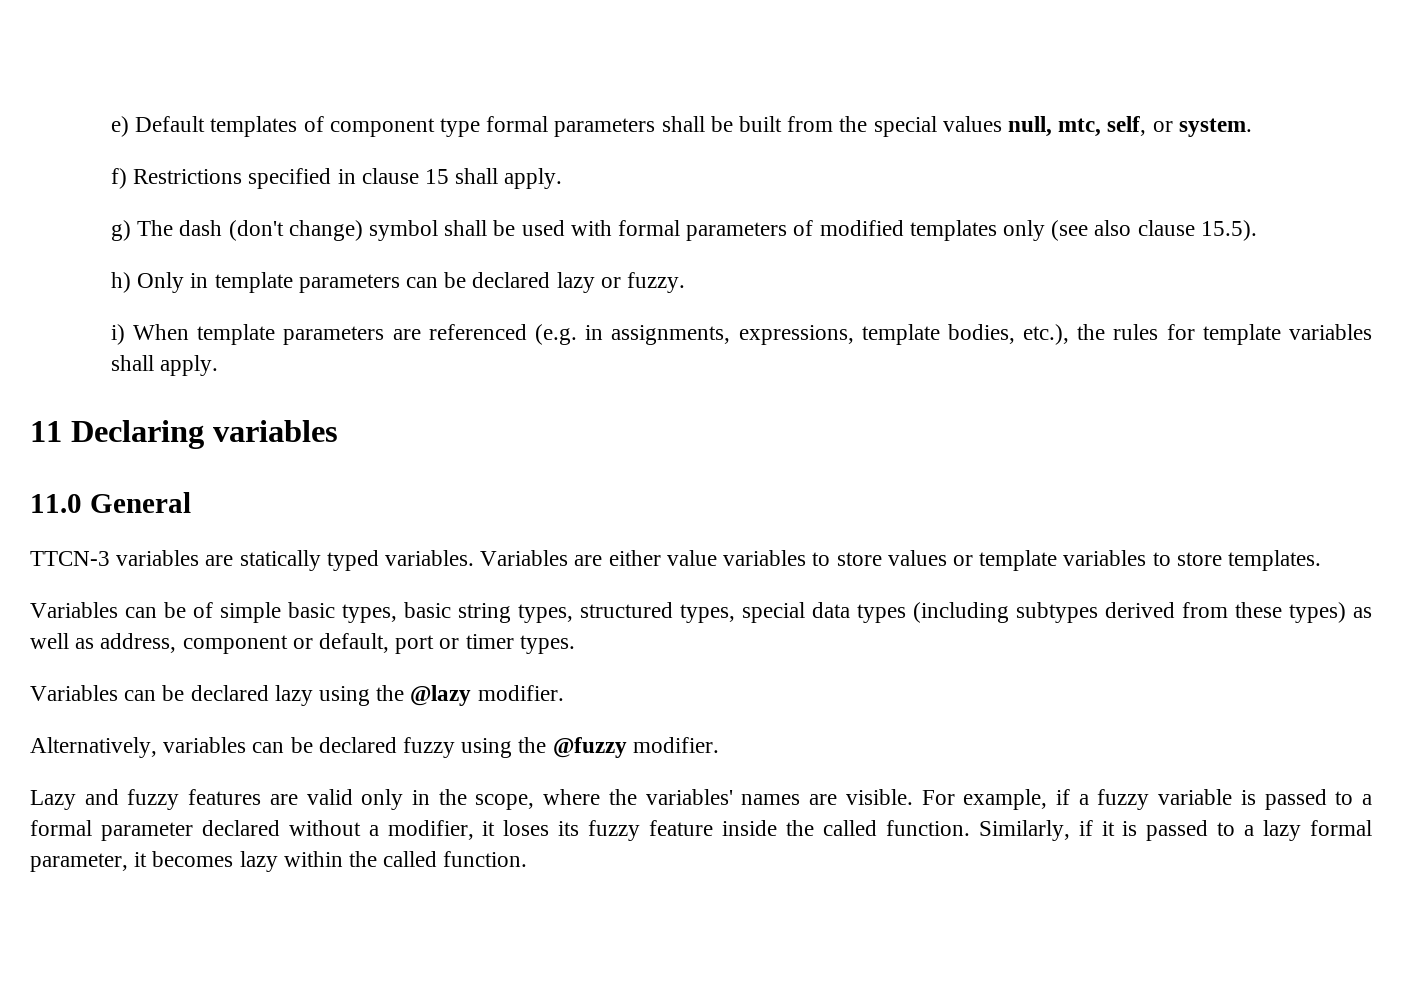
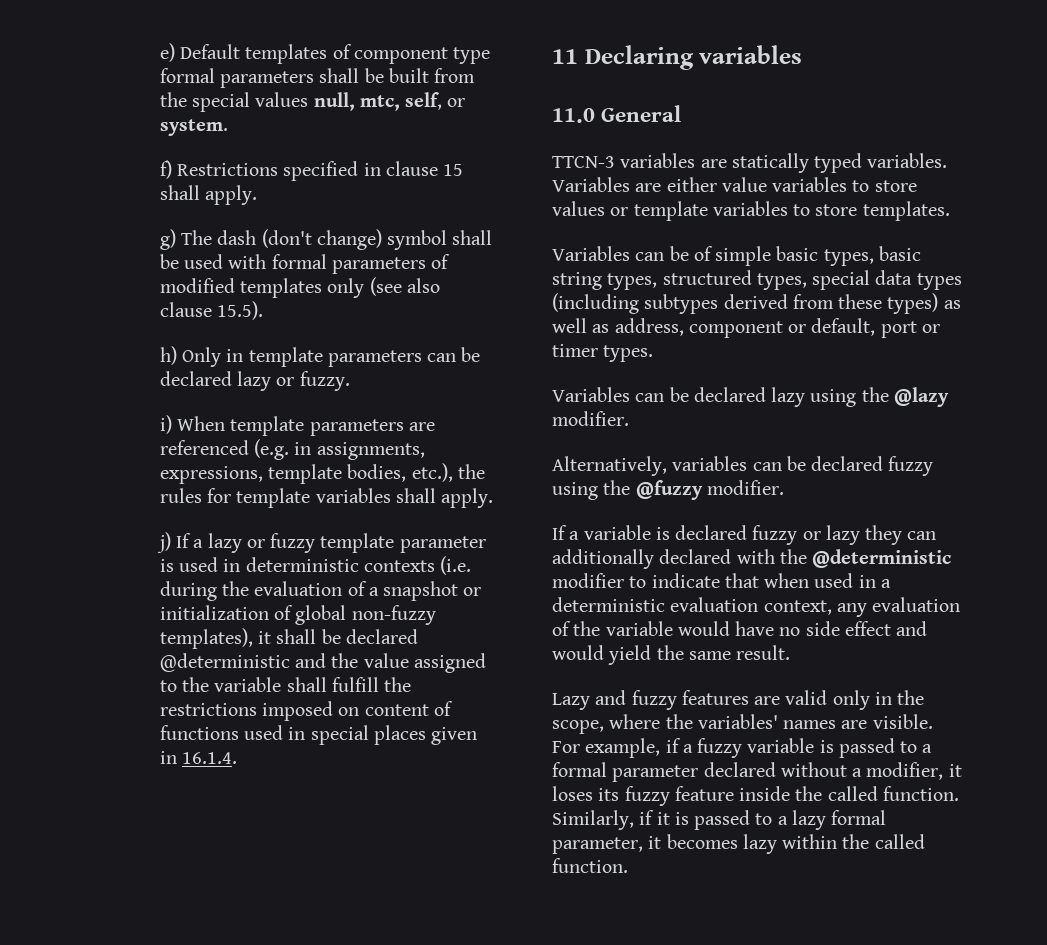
+ j) If a lazy or fuzzy template parameter is used in deterministic contexts (i.e. during the evaluation of a snapshot or initialization of global non-fuzzy templates), it shall be declared @deterministic and the value assigned to the variable shall fulfill the restrictions imposed on content of functions used in special places given in 16.1.4.
+ If a variable is declared fuzzy or lazy they can additionally declared with the @deterministic modifier to indicate that when used in a deterministic evaluation context, any evaluation of the variable would have no side effect and would yield the same result.

